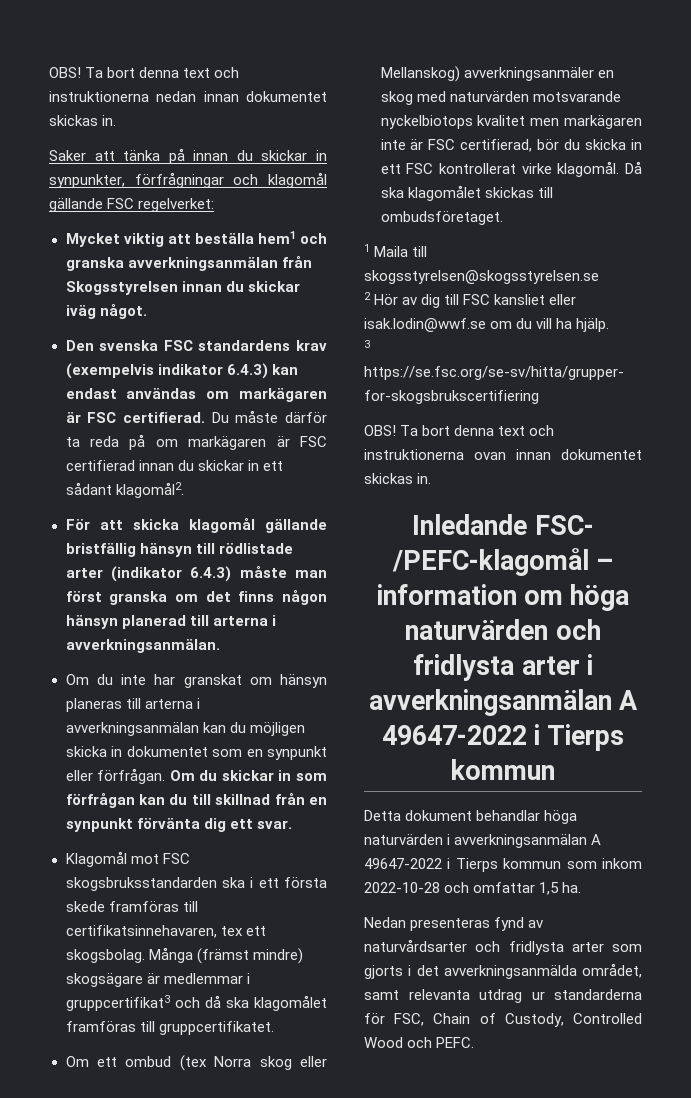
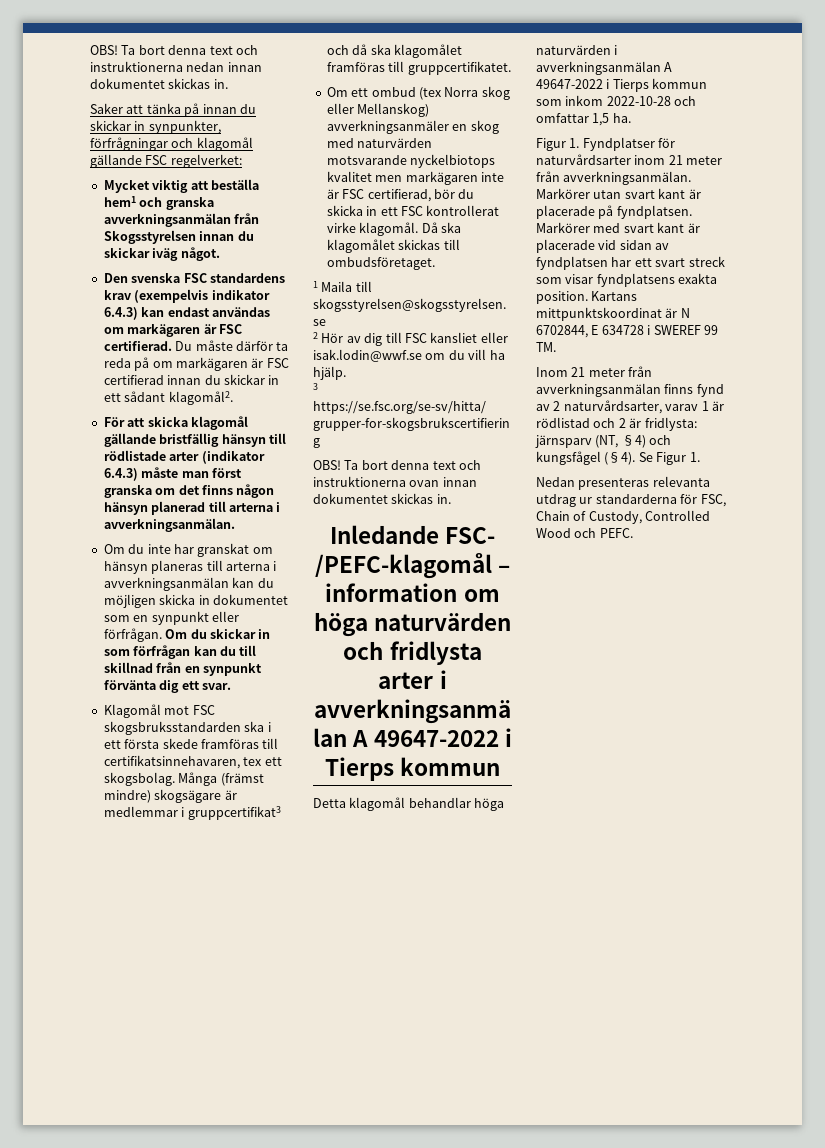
- Detta dokument behandlar höga naturvärden i avverkningsanmälan A 49647-2022 i Tierps kommun som inkom 2022-10-28 och omfattar 1,5 ha.
+ Detta klagomål behandlar höga naturvärden i avverkningsanmälan A 49647-2022 i Tierps kommun som inkom 2022-10-28 och omfattar 1,5 ha.
- Nedan presenteras fynd av naturvårdsarter och fridlysta arter som gjorts i det avverkningsanmälda området, samt relevanta utdrag ur standarderna för FSC, Chain of Custody, Controlled Wood och PEFC.
+ Figur 1. Fyndplatser för naturvårdsarter inom 21 meter från avverkningsanmälan. Markörer utan svart kant är placerade på fyndplatsen. Markörer med svart kant är placerade vid sidan av fyndplatsen har ett svart streck som visar fyndplatsens exakta position. Kartans mittpunktskoordinat är N 6702844, E 634728 i SWEREF 99 TM.
+ Inom 21 meter från avverkningsanmälan finns fynd av 2 naturvårdsarter, varav 1 är rödlistad och 2 är fridlysta: järnsparv (NT, §4) och kungsfågel (§4). Se Figur 1.
+ Nedan presenteras relevanta utdrag ur standarderna för FSC, Chain of Custody, Controlled Wood och PEFC.

